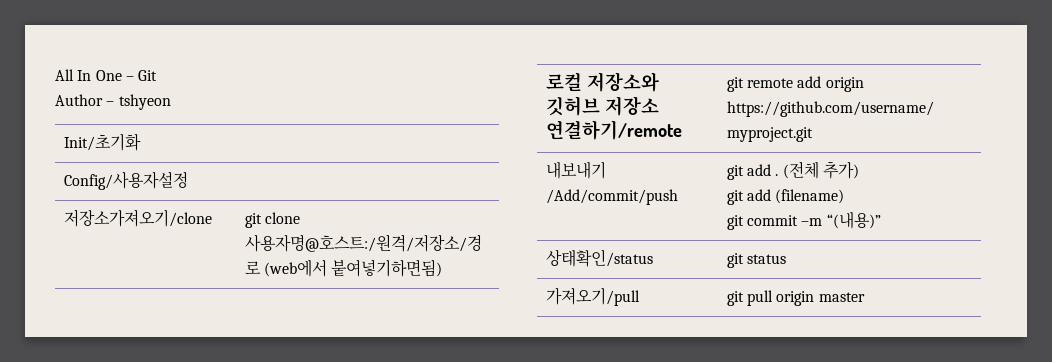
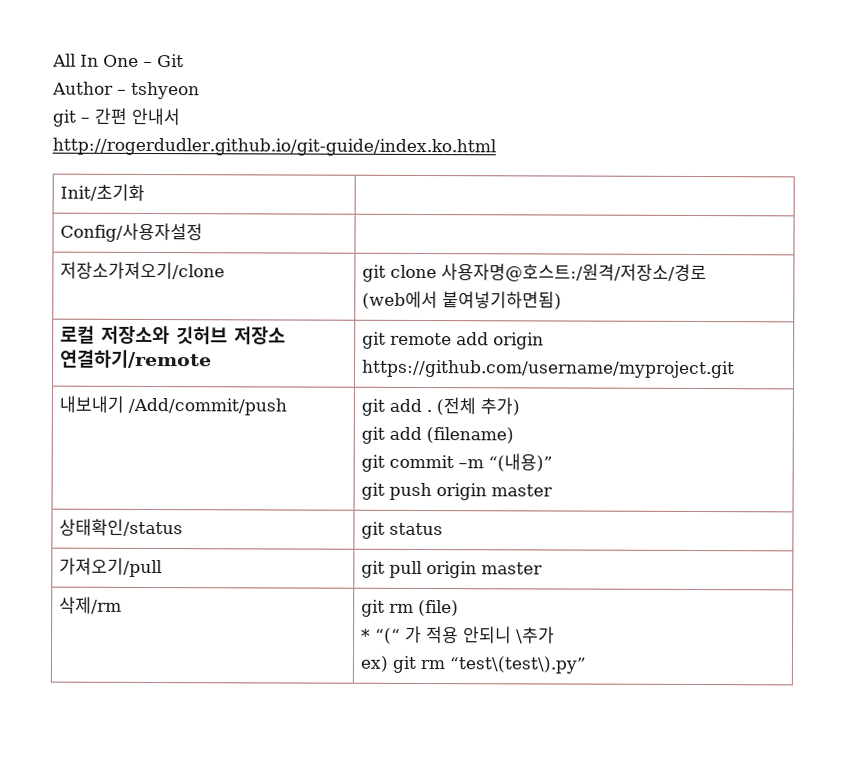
+ git – 간편 안내서
+ http://rogerdudler.github.io/git-guide/index.ko.html
  내보내기 /Add/commit/push | git add . (전체 추가)
  git add (filename)
  git commit –m “(내용)”
+ git push origin master
+ 삭제/rm | git rm (file)
+ * “(“ 가 적용 안되니 \추가
+ ex) git rm “test\(test\).py”

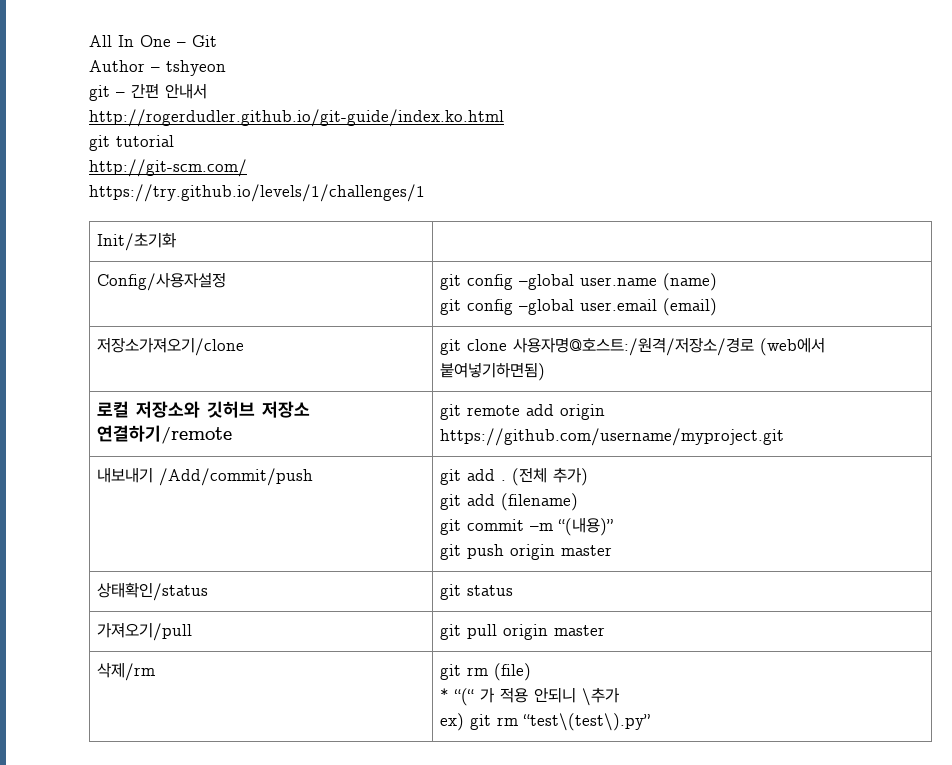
+ git tutorial
+ http://git-scm.com/
+ https://try.github.io/levels/1/challenges/1
  Init/초기화 |
- Config/사용자설정 |
+ Config/사용자설정 | git config –global user.name (name)
+ git config –global user.email (email)

